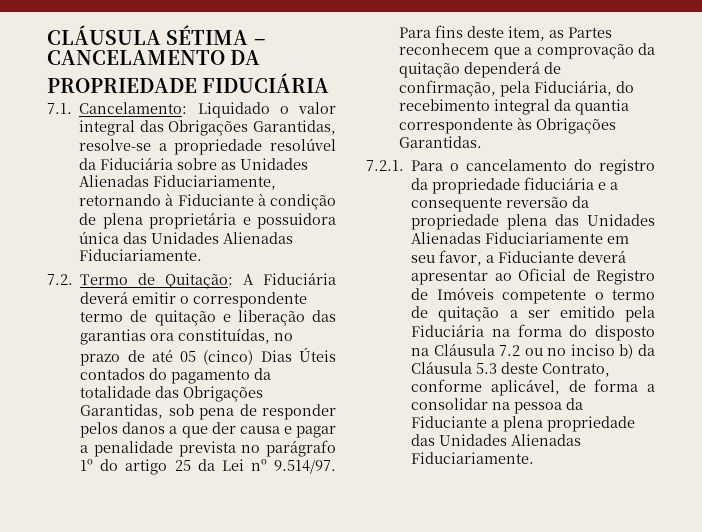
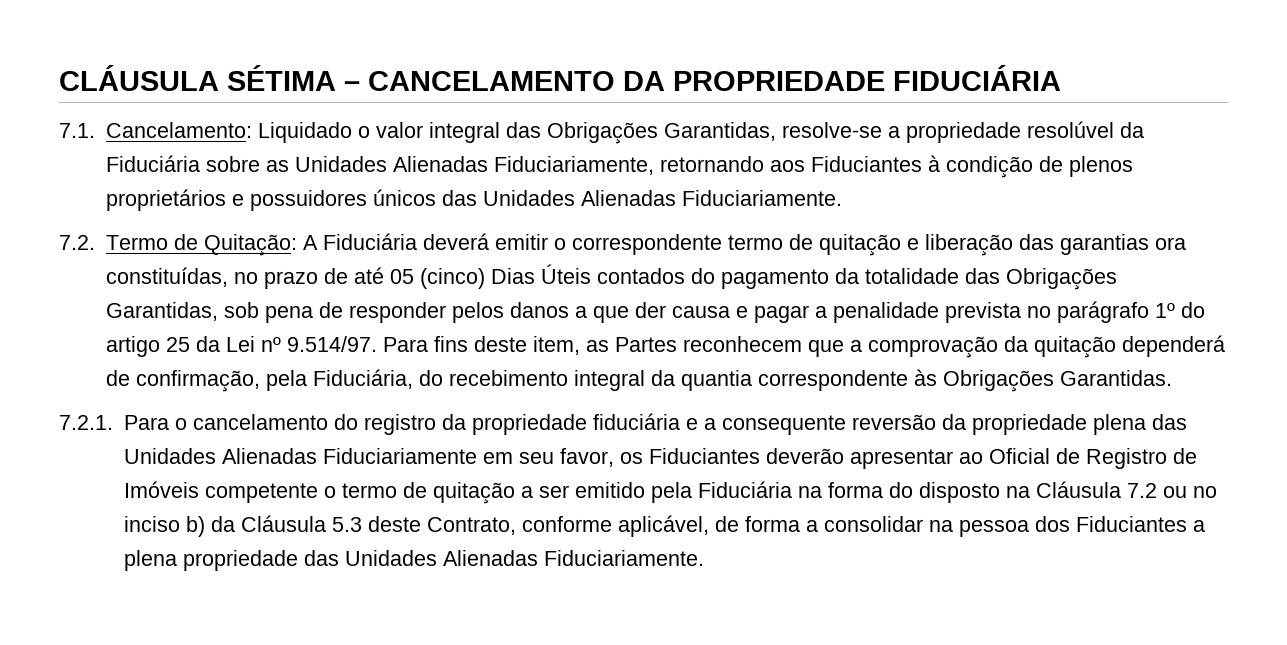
- 7.1. Cancelamento: Liquidado o valor integral das Obrigações Garantidas, resolve-se a propriedade resolúvel da Fiduciária sobre as Unidades Alienadas Fiduciariamente, retornando à Fiduciante à condição de plena proprietária e possuidora única das Unidades Alienadas Fiduciariamente.
+ 7.1. Cancelamento: Liquidado o valor integral das Obrigações Garantidas, resolve-se a propriedade resolúvel da Fiduciária sobre as Unidades Alienadas Fiduciariamente, retornando aos Fiduciantes à condição de plenos proprietários e possuidores únicos das Unidades Alienadas Fiduciariamente.
- 7.2.1. Para o cancelamento do registro da propriedade fiduciária e a consequente reversão da propriedade plena das Unidades Alienadas Fiduciariamente em seu favor, a Fiduciante deverá apresentar ao Oficial de Registro de Imóveis competente o termo de quitação a ser emitido pela Fiduciária na forma do disposto na Cláusula 7.2 ou no inciso b) da Cláusula 5.3 deste Contrato, conforme aplicável, de forma a consolidar na pessoa da Fiduciante a plena propriedade das Unidades Alienadas Fiduciariamente.
+ 7.2.1. Para o cancelamento do registro da propriedade fiduciária e a consequente reversão da propriedade plena das Unidades Alienadas Fiduciariamente em seu favor, os Fiduciantes deverão apresentar ao Oficial de Registro de Imóveis competente o termo de quitação a ser emitido pela Fiduciária na forma do disposto na Cláusula 7.2 ou no inciso b) da Cláusula 5.3 deste Contrato, conforme aplicável, de forma a consolidar na pessoa dos Fiduciantes a plena propriedade das Unidades Alienadas Fiduciariamente.

